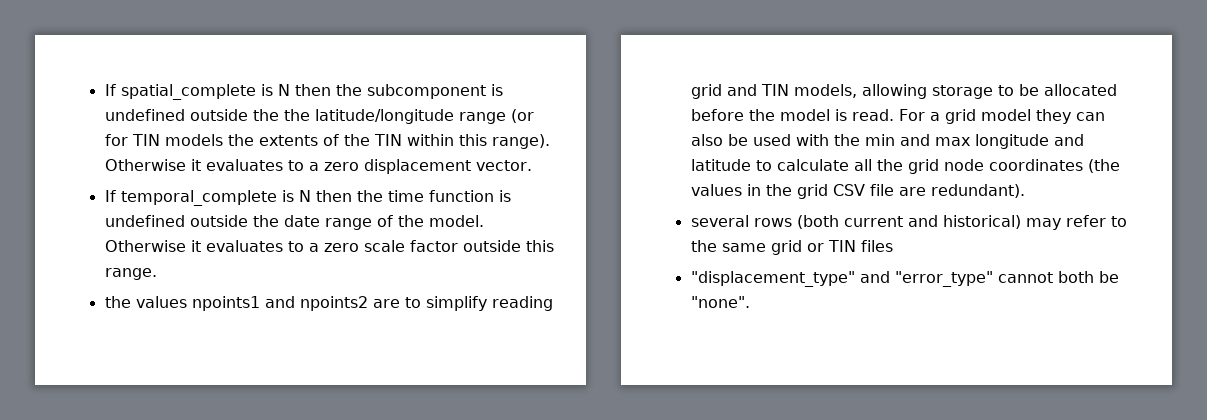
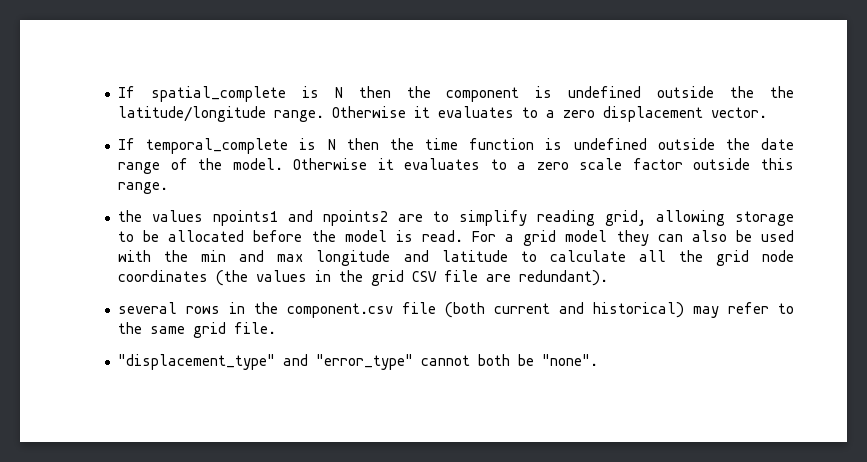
- If spatial_complete is N then the subcomponent is undefined outside the the latitude/longitude range (or for TIN models the extents of the TIN within this range).
+ If spatial_complete is N then the component is undefined outside the the latitude/longitude range.
- the values npoints1 and npoints2 are to simplify reading grid and TIN models, allowing storage to be allocated before the model is read.
+ the values npoints1 and npoints2 are to simplify reading grid, allowing storage to be allocated before the model is read.
- several rows (both current and historical) may refer to the same grid or TIN files
+ several rows in the component.csv file (both current and historical) may refer to the same grid file.

